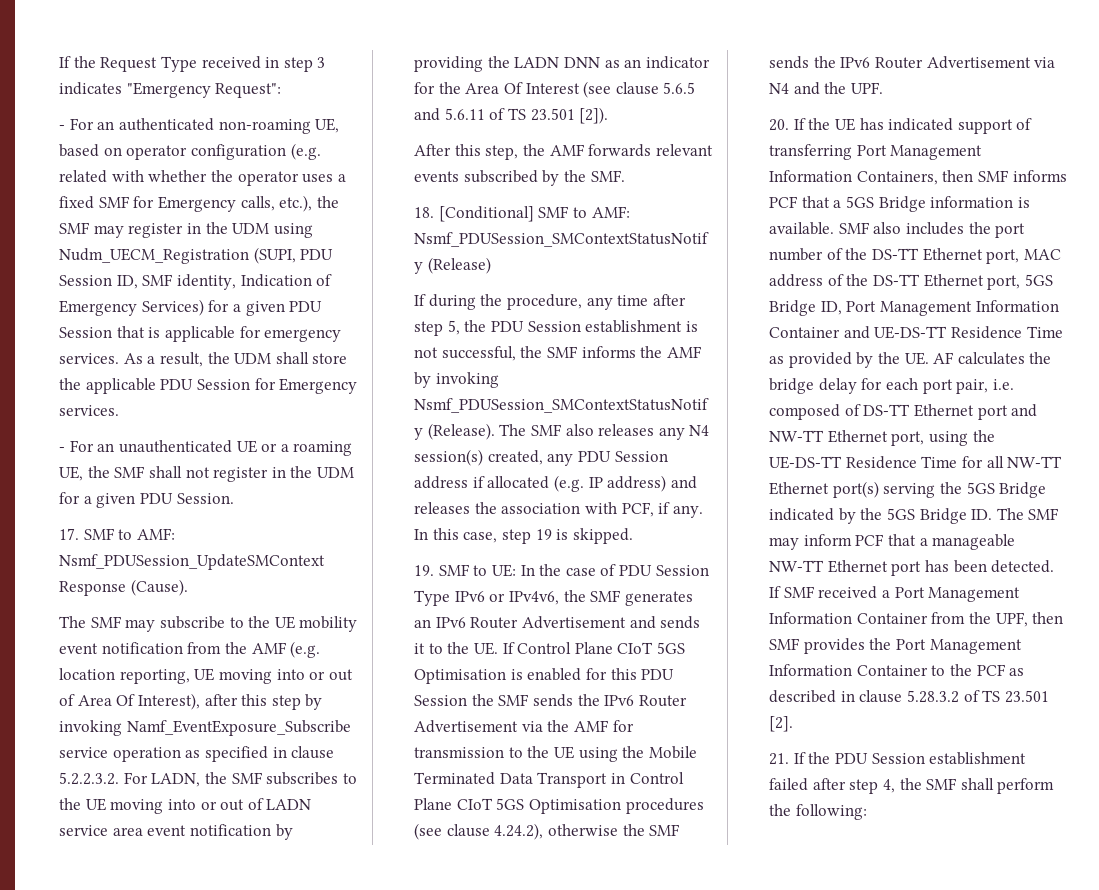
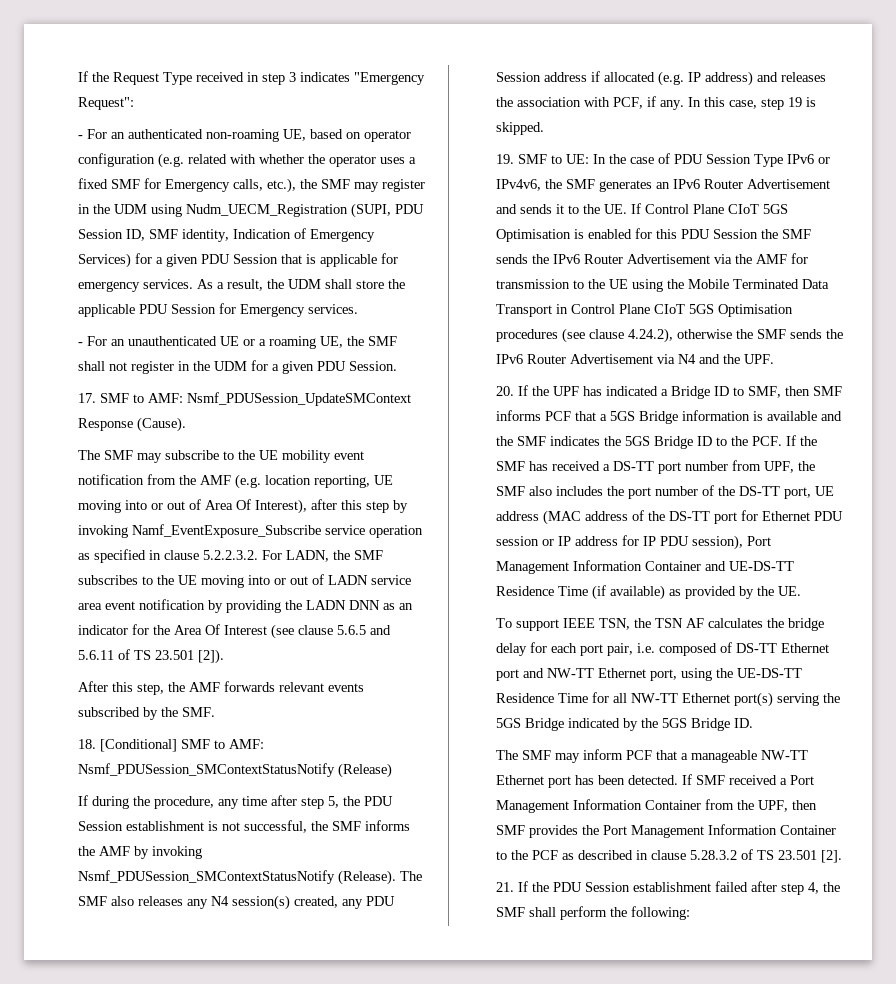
- 20. If the UE has indicated support of transferring Port Management Information Containers, then SMF informs PCF that a 5GS Bridge information is available. SMF also includes the port number of the DS-TT Ethernet port, MAC address of the DS-TT Ethernet port, 5GS Bridge ID, Port Management Information Container and UE-DS-TT Residence Time as provided by the UE. AF calculates the bridge delay for each port pair, i.e. composed of DS-TT Ethernet port and NW-TT Ethernet port, using the UE-DS-TT Residence Time for all NW-TT Ethernet port(s) serving the 5GS Bridge indicated by the 5GS Bridge ID. The SMF may inform PCF that a manageable NW-TT Ethernet port has been detected.
+ 20. If the UPF has indicated a Bridge ID to SMF, then SMF informs PCF that a 5GS Bridge information is available and the SMF indicates the 5GS Bridge ID to the PCF. If the SMF has received a DS-TT port number from UPF, the SMF also includes the port number of the DS-TT port, UE address (MAC address of the DS-TT port for Ethernet PDU session or IP address for IP PDU session), Port Management Information Container and UE-DS-TT Residence Time (if available) as provided by the UE.
+ To support IEEE TSN, the TSN AF calculates the bridge delay for each port pair, i.e. composed of DS-TT Ethernet port and NW-TT Ethernet port, using the UE-DS-TT Residence Time for all NW-TT Ethernet port(s) serving the 5GS Bridge indicated by the 5GS Bridge ID.
+ The SMF may inform PCF that a manageable NW-TT Ethernet port has been detected.

